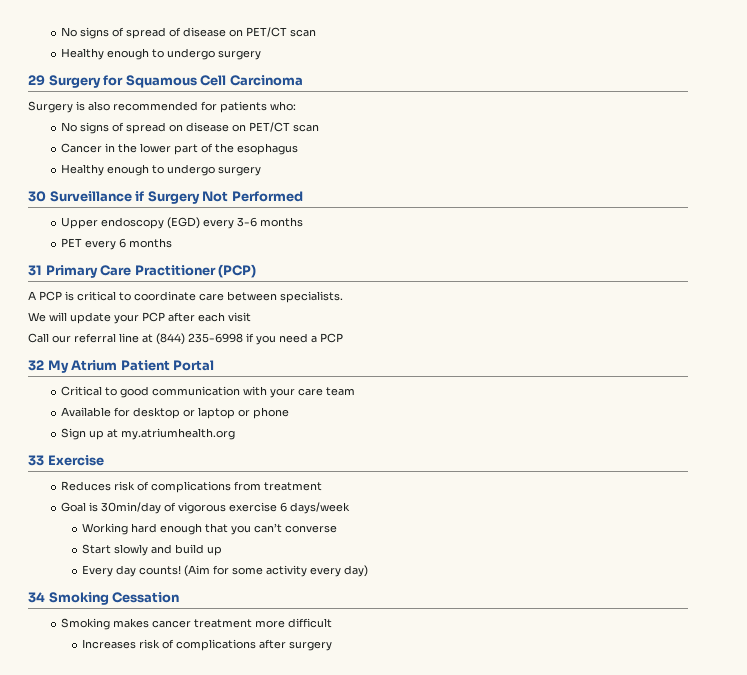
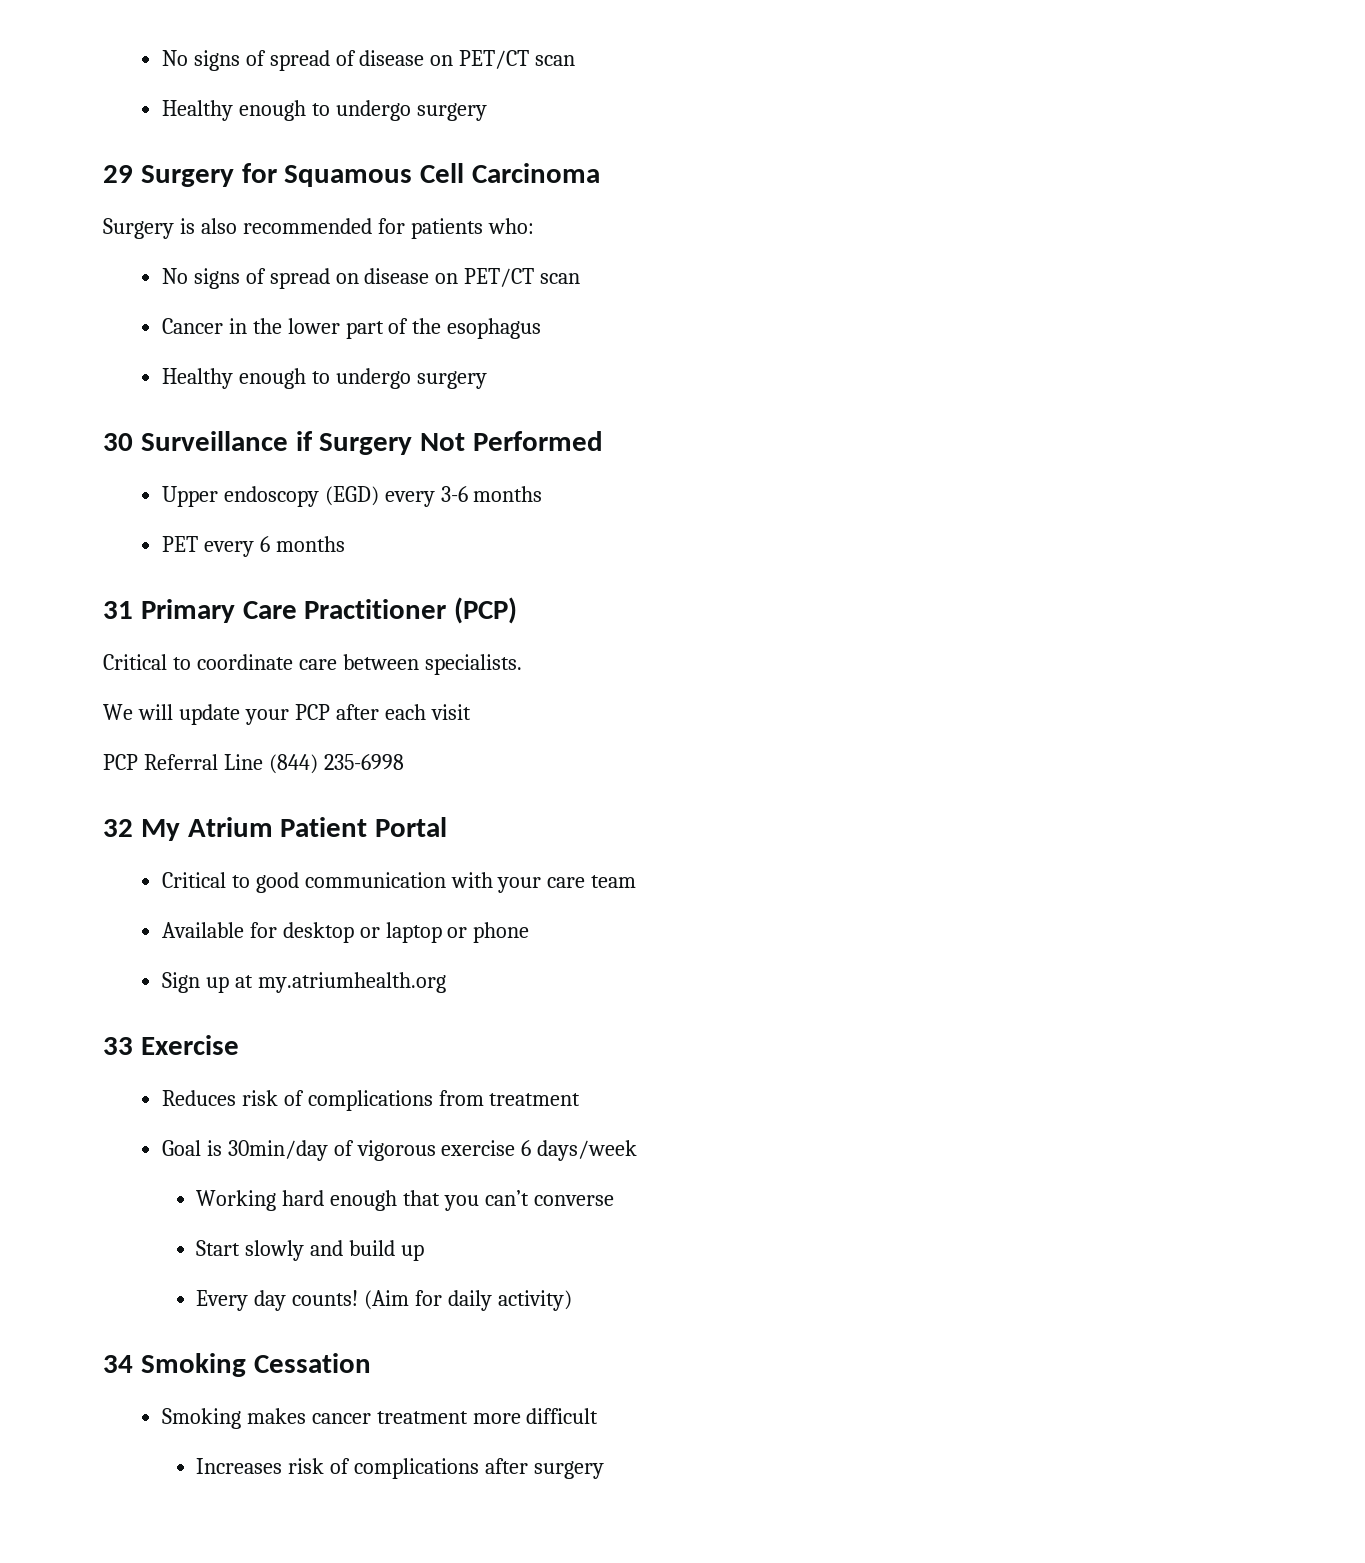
- A PCP is critical to coordinate care between specialists.
+ Critical to coordinate care between specialists.
- Call our referral line at (844) 235-6998 if you need a PCP
+ PCP Referral Line (844) 235-6998
- (Aim for some activity every day)
+ (Aim for daily activity)

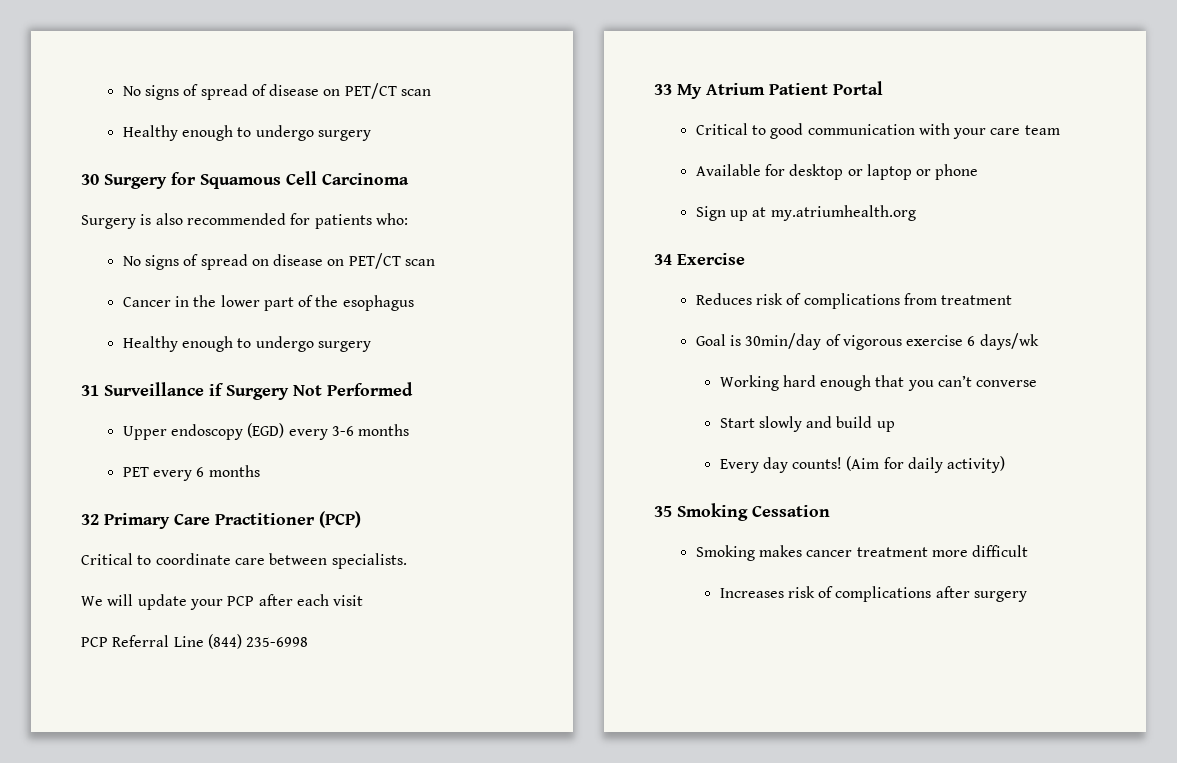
- 29 Surgery for Squamous Cell Carcinoma
+ 30 Surgery for Squamous Cell Carcinoma
- 30 Surveillance if Surgery Not Performed
+ 31 Surveillance if Surgery Not Performed
- 31 Primary Care Practitioner (PCP)
+ 32 Primary Care Practitioner (PCP)
- 32 My Atrium Patient Portal
+ 33 My Atrium Patient Portal
- 33 Exercise
+ 34 Exercise
- Goal is 30min/day of vigorous exercise 6 days/week
+ Goal is 30min/day of vigorous exercise 6 days/wk
- 34 Smoking Cessation
+ 35 Smoking Cessation

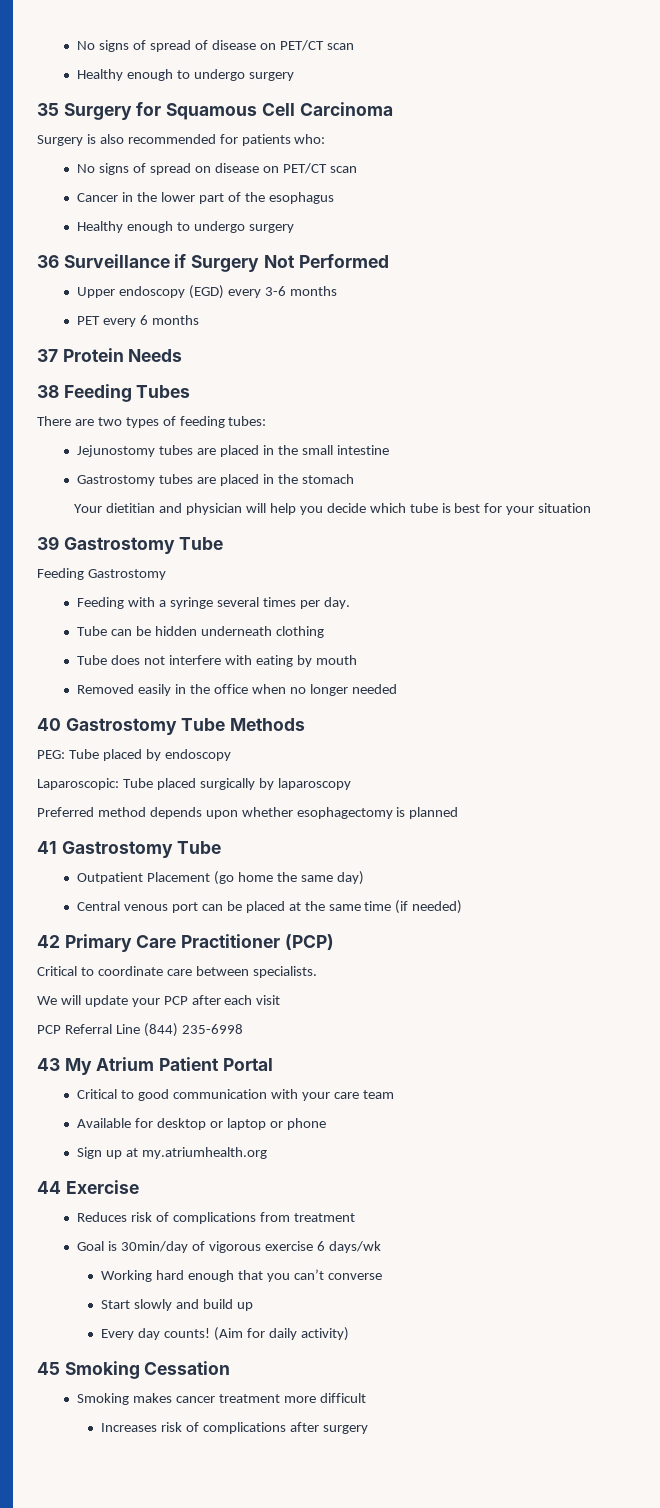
- 30 Surgery for Squamous Cell Carcinoma
+ 35 Surgery for Squamous Cell Carcinoma
- 31 Surveillance if Surgery Not Performed
+ 36 Surveillance if Surgery Not Performed
- 32 Primary Care Practitioner (PCP)
+ 37 Protein Needs
+ 38 Feeding Tubes
+ There are two types of feeding tubes:
+ Jejunostomy tubes are placed in the small intestine
+ Gastrostomy tubes are placed in the stomach
+ Your dietitian and physician will help you decide which tube is best for your situation
+ 39 Gastrostomy Tube
+ Feeding Gastrostomy
+ Feeding with a syringe several times per day.
+ Tube can be hidden underneath clothing
+ Tube does not interfere with eating by mouth
+ Removed easily in the office when no longer needed
+ 40 Gastrostomy Tube Methods
+ PEG: Tube placed by endoscopy
+ Laparoscopic: Tube placed surgically by laparoscopy
+ Preferred method depends upon whether esophagectomy is planned
+ 41 Gastrostomy Tube
+ Outpatient Placement (go home the same day)
+ Central venous port can be placed at the same time (if needed)
+ 42 Primary Care Practitioner (PCP)
- 33 My Atrium Patient Portal
+ 43 My Atrium Patient Portal
- 34 Exercise
+ 44 Exercise
- 35 Smoking Cessation
+ 45 Smoking Cessation

